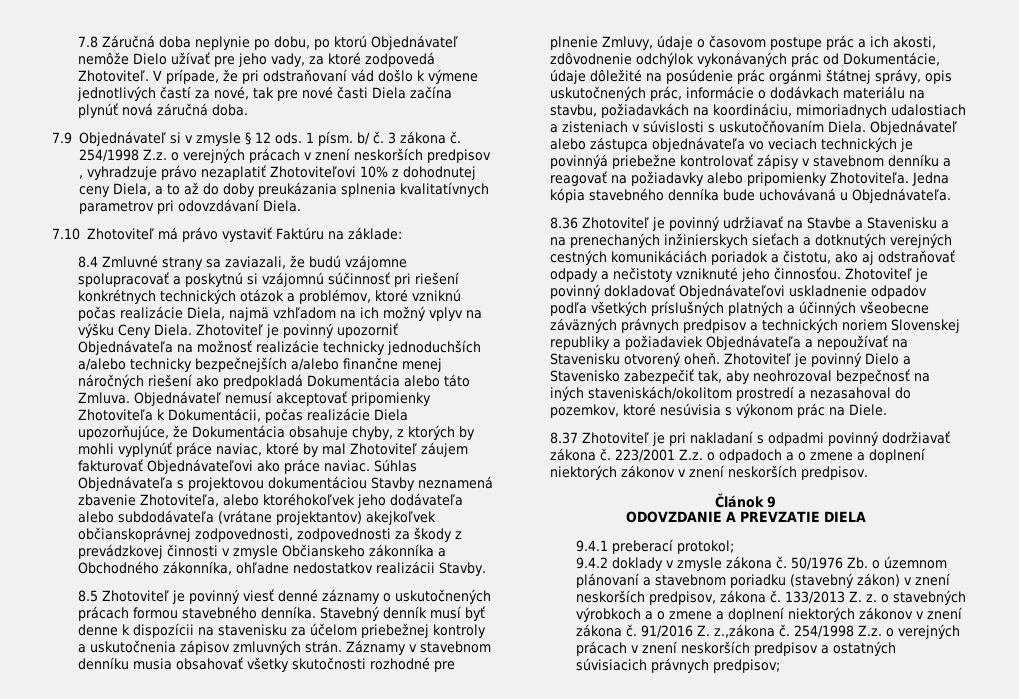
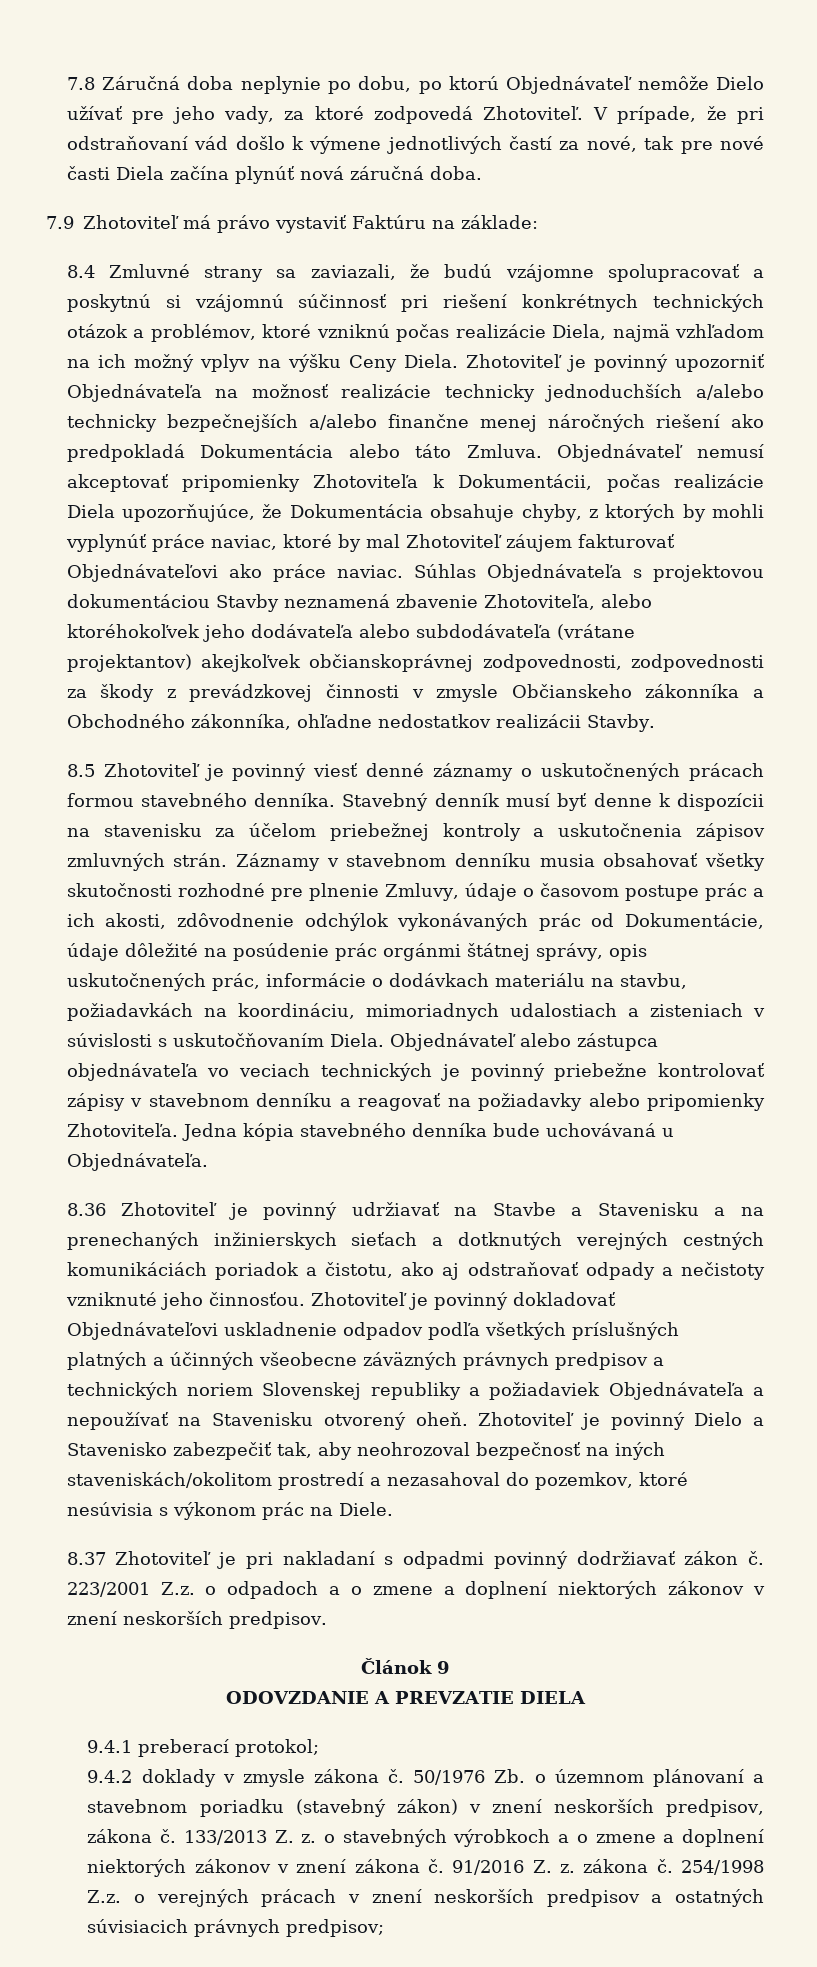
- 7.9 Objednávateľ si v zmysle § 12 ods. 1 písm. b/ č. 3 zákona č. 254/1998 Z.z. o verejných prácach v znení neskorších predpisov , vyhradzuje právo nezaplatiť Zhotoviteľovi 10% z dohodnutej ceny Diela, a to až do doby preukázania splnenia kvalitatívnych parametrov pri odovzdávaní Diela.
- 7.10 Zhotoviteľ má právo vystaviť Faktúru na základe:
+ 7.9 Zhotoviteľ má právo vystaviť Faktúru na základe:
- Objednávateľ alebo zástupca objednávateľa vo veciach technických je povinnýá priebežne kontrolovať zápisy v stavebnom denníku a reagovať na požiadavky alebo pripomienky Zhotoviteľa.
+ Objednávateľ alebo zástupca objednávateľa vo veciach technických je povinný priebežne kontrolovať zápisy v stavebnom denníku a reagovať na požiadavky alebo pripomienky Zhotoviteľa.
- 8.37 Zhotoviteľ je pri nakladaní s odpadmi povinný dodržiavať zákona č.
+ 8.37 Zhotoviteľ je pri nakladaní s odpadmi povinný dodržiavať zákon č.
- 91/2016 Z. z.,zákona č.
+ 91/2016 Z. z. zákona č.

